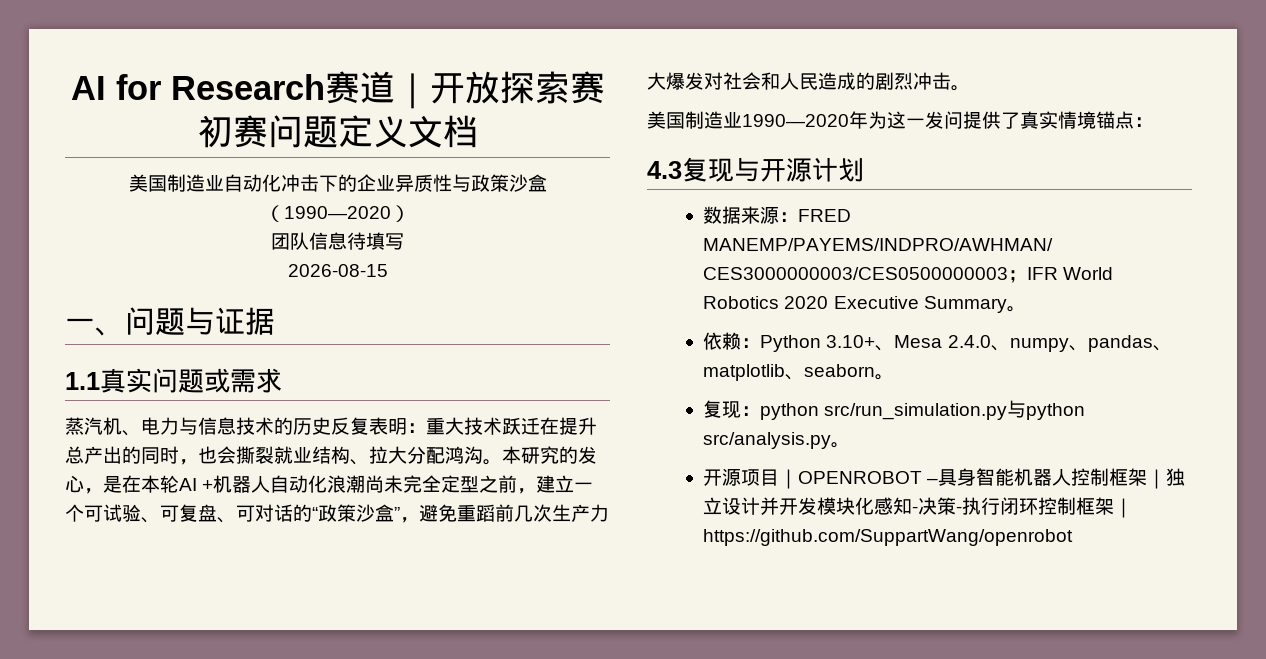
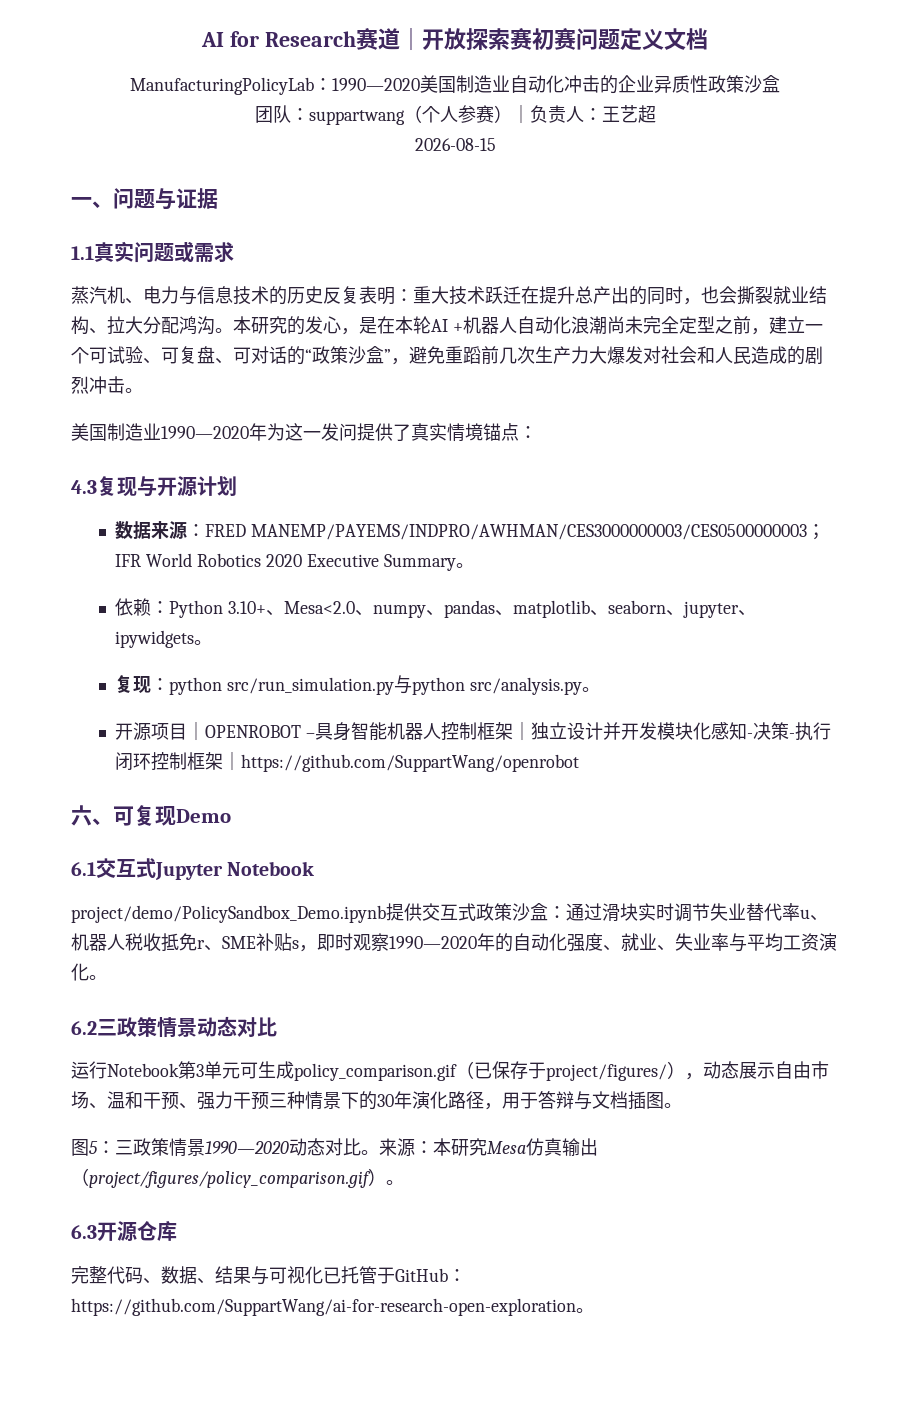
- 美国制造业自动化冲击下的企业异质性与政策沙盒（1990—2020）
+ ManufacturingPolicyLab：1990—2020美国制造业自动化冲击的企业异质性政策沙盒
- 团队信息待填写
+ 团队：suppartwang（个人参赛）｜负责人：王艺超
- 依赖：Python 3.10+、Mesa 2.4.0、numpy、pandas、matplotlib、seaborn。
+ 依赖：Python 3.10+、Mesa<2.0、numpy、pandas、matplotlib、seaborn、jupyter、ipywidgets。
+ 六、可复现Demo
+ 6.1交互式Jupyter Notebook
+ project/demo/PolicySandbox_Demo.ipynb提供交互式政策沙盒：通过滑块实时调节失业替代率u、机器人税收抵免r、SME补贴s，即时观察1990—2020年的自动化强度、就业、失业率与平均工资演化。
+ 6.2三政策情景动态对比
+ 运行Notebook第3单元可生成policy_comparison.gif（已保存于project/figures/），动态展示自由市场、温和干预、强力干预三种情景下的30年演化路径，用于答辩与文档插图。
+ 图5：三政策情景1990—2020动态对比。来源：本研究Mesa仿真输出（project/figures/policy_comparison.gif）。
+ 6.3开源仓库
+ 完整代码、数据、结果与可视化已托管于GitHub：https://github.com/SuppartWang/ai-for-research-open-exploration。

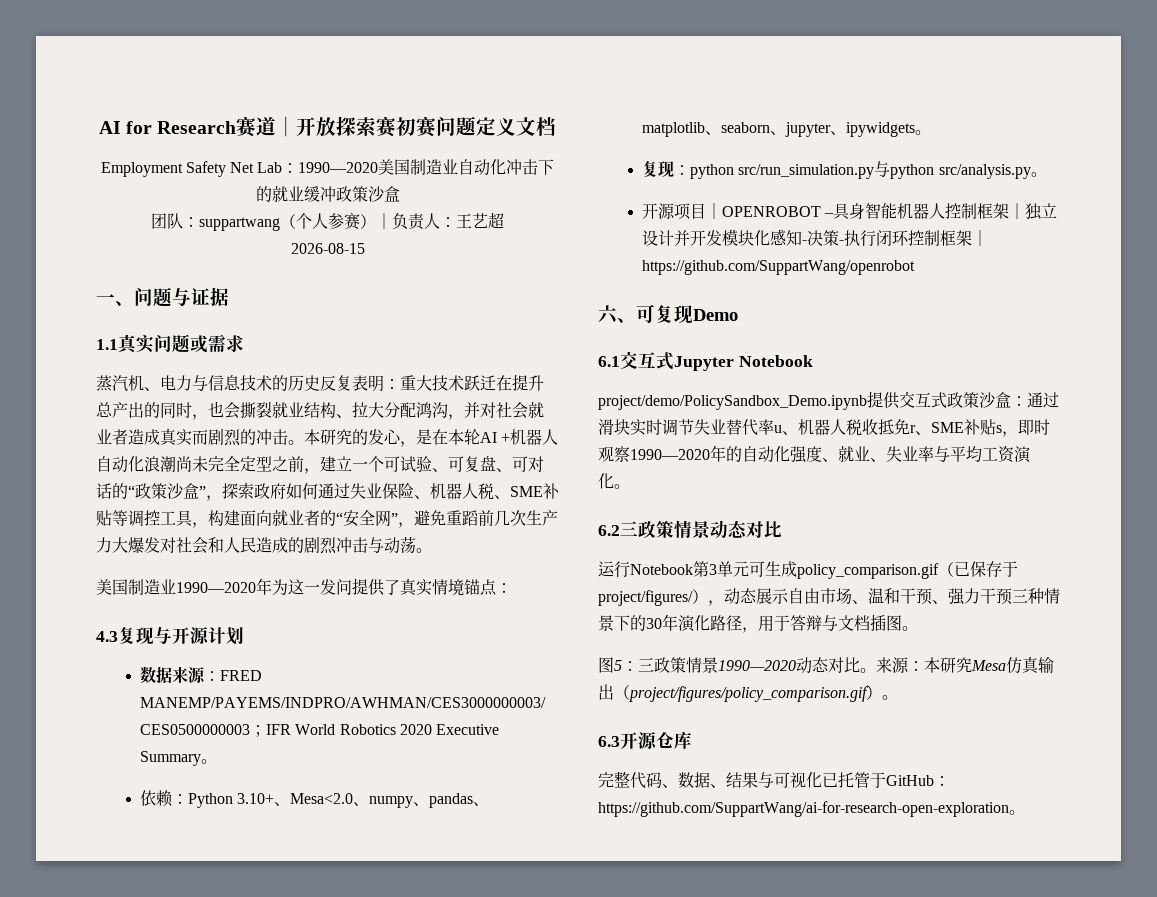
- ManufacturingPolicyLab：1990—2020美国制造业自动化冲击的企业异质性政策沙盒
+ Employment Safety Net Lab：1990—2020美国制造业自动化冲击下的就业缓冲政策沙盒
- 蒸汽机、电力与信息技术的历史反复表明：重大技术跃迁在提升总产出的同时，也会撕裂就业结构、拉大分配鸿沟。
+ 蒸汽机、电力与信息技术的历史反复表明：重大技术跃迁在提升总产出的同时，也会撕裂就业结构、拉大分配鸿沟，并对社会就业者造成真实而剧烈的冲击。
- 本研究的发心，是在本轮AI +机器人自动化浪潮尚未完全定型之前，建立一个可试验、可复盘、可对话的“政策沙盒”，避免重蹈前几次生产力大爆发对社会和人民造成的剧烈冲击。
+ 本研究的发心，是在本轮AI +机器人自动化浪潮尚未完全定型之前，建立一个可试验、可复盘、可对话的“政策沙盒”，探索政府如何通过失业保险、机器人税、SME补贴等调控工具，构建面向就业者的“安全网”，避免重蹈前几次生产力大爆发对社会和人民造成的剧烈冲击与动荡。

